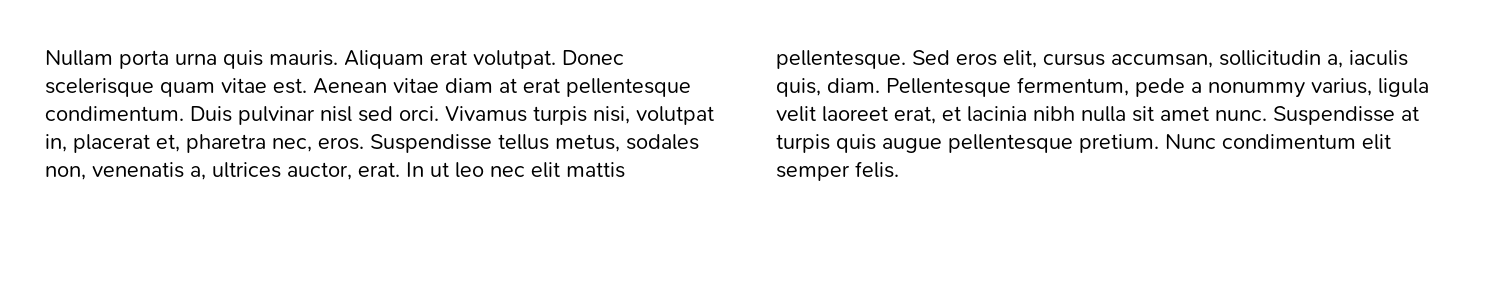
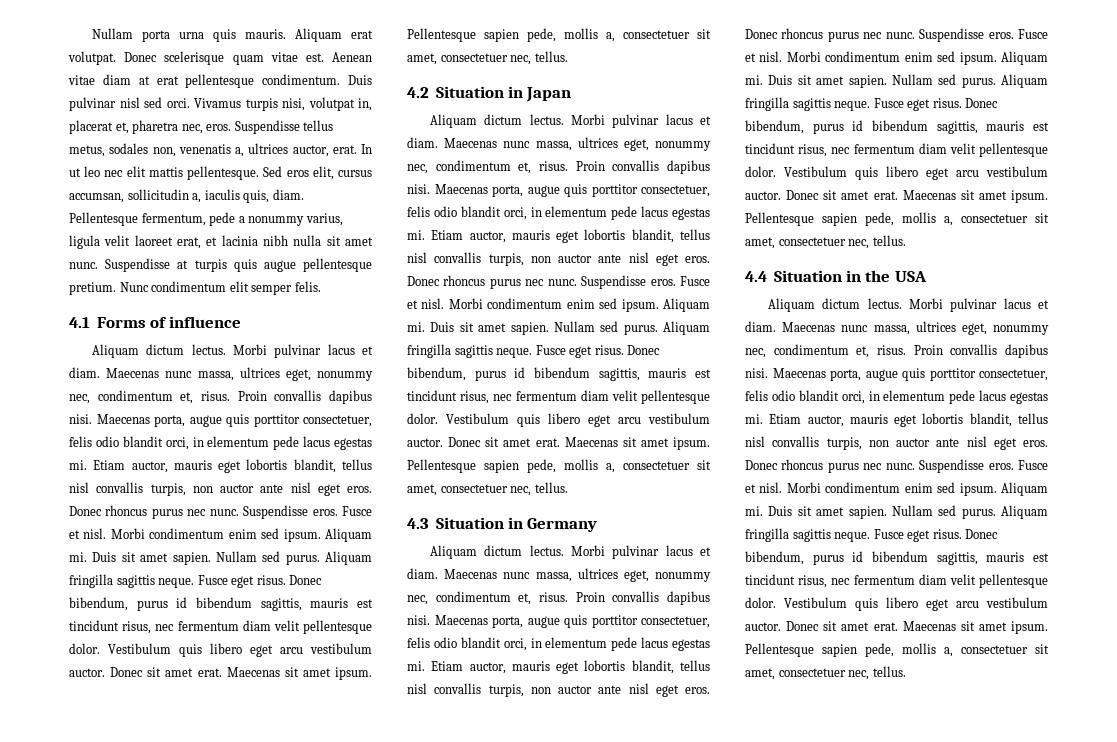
+ 4.1 Forms of influence
+ Aliquam dictum lectus. Morbi pulvinar lacus et diam. Maecenas nunc massa, ultrices eget, nonummy nec, condimentum et, risus. Proin convallis dapibus nisi. Maecenas porta, augue quis porttitor consectetuer, felis odio blandit orci, in elementum pede lacus egestas mi. Etiam auctor, mauris eget lobortis blandit, tellus nisl convallis turpis, non auctor ante nisl eget eros. Donec rhoncus purus nec nunc. Suspendisse eros. Fusce et nisl. Morbi condimentum enim sed ipsum. Aliquam mi. Duis sit amet sapien. Nullam sed purus. Aliquam fringilla sagittis neque. Fusce eget risus. Donec bibendum, purus id bibendum sagittis, mauris est tincidunt risus, nec fermentum diam velit pellentesque dolor. Vestibulum quis libero eget arcu vestibulum auctor. Donec sit amet erat. Maecenas sit amet ipsum. Pellentesque sapien pede, mollis a, consectetuer sit amet, consectetuer nec, tellus.
+ 4.2 Situation in Japan
+ Aliquam dictum lectus. Morbi pulvinar lacus et diam. Maecenas nunc massa, ultrices eget, nonummy nec, condimentum et, risus. Proin convallis dapibus nisi. Maecenas porta, augue quis porttitor consectetuer, felis odio blandit orci, in elementum pede lacus egestas mi. Etiam auctor, mauris eget lobortis blandit, tellus nisl convallis turpis, non auctor ante nisl eget eros. Donec rhoncus purus nec nunc. Suspendisse eros. Fusce et nisl. Morbi condimentum enim sed ipsum. Aliquam mi. Duis sit amet sapien. Nullam sed purus. Aliquam fringilla sagittis neque. Fusce eget risus. Donec bibendum, purus id bibendum sagittis, mauris est tincidunt risus, nec fermentum diam velit pellentesque dolor. Vestibulum quis libero eget arcu vestibulum auctor. Donec sit amet erat. Maecenas sit amet ipsum. Pellentesque sapien pede, mollis a, consectetuer sit amet, consectetuer nec, tellus.
+ 4.3 Situation in Germany
+ Aliquam dictum lectus. Morbi pulvinar lacus et diam. Maecenas nunc massa, ultrices eget, nonummy nec, condimentum et, risus. Proin convallis dapibus nisi. Maecenas porta, augue quis porttitor consectetuer, felis odio blandit orci, in elementum pede lacus egestas mi. Etiam auctor, mauris eget lobortis blandit, tellus nisl convallis turpis, non auctor ante nisl eget eros. Donec rhoncus purus nec nunc. Suspendisse eros. Fusce et nisl. Morbi condimentum enim sed ipsum. Aliquam mi. Duis sit amet sapien. Nullam sed purus. Aliquam fringilla sagittis neque. Fusce eget risus. Donec bibendum, purus id bibendum sagittis, mauris est tincidunt risus, nec fermentum diam velit pellentesque dolor. Vestibulum quis libero eget arcu vestibulum auctor. Donec sit amet erat. Maecenas sit amet ipsum. Pellentesque sapien pede, mollis a, consectetuer sit amet, consectetuer nec, tellus.
+ 4.4 Situation in the USA
+ Aliquam dictum lectus. Morbi pulvinar lacus et diam. Maecenas nunc massa, ultrices eget, nonummy nec, condimentum et, risus. Proin convallis dapibus nisi. Maecenas porta, augue quis porttitor consectetuer, felis odio blandit orci, in elementum pede lacus egestas mi. Etiam auctor, mauris eget lobortis blandit, tellus nisl convallis turpis, non auctor ante nisl eget eros. Donec rhoncus purus nec nunc. Suspendisse eros. Fusce et nisl. Morbi condimentum enim sed ipsum. Aliquam mi. Duis sit amet sapien. Nullam sed purus. Aliquam fringilla sagittis neque. Fusce eget risus. Donec bibendum, purus id bibendum sagittis, mauris est tincidunt risus, nec fermentum diam velit pellentesque dolor. Vestibulum quis libero eget arcu vestibulum auctor. Donec sit amet erat. Maecenas sit amet ipsum. Pellentesque sapien pede, mollis a, consectetuer sit amet, consectetuer nec, tellus.

